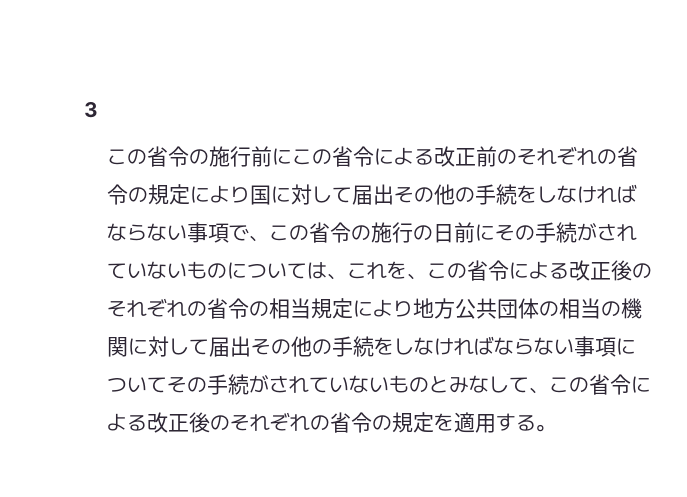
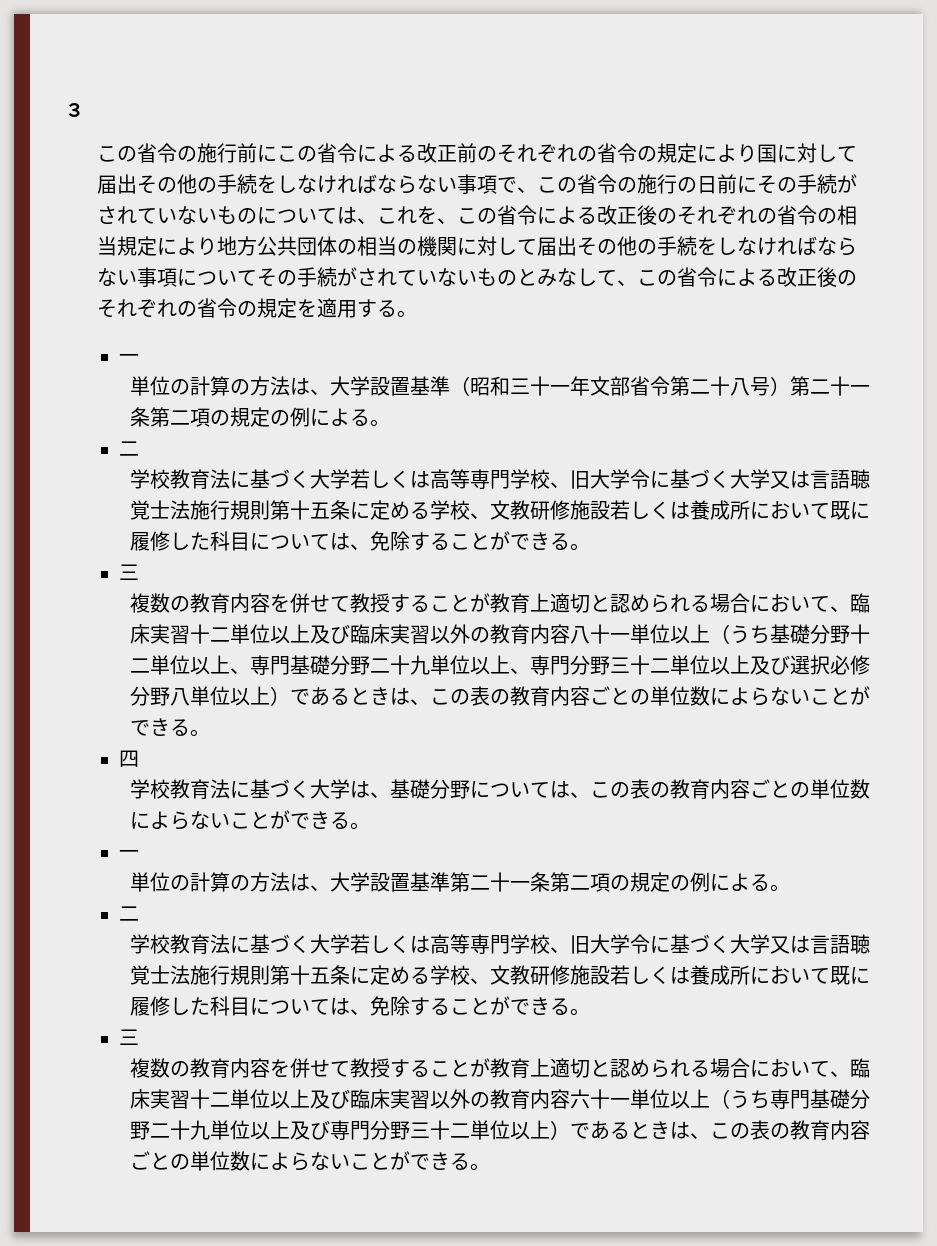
  この省令の施行前にこの省令による改正前のそれぞれの省令の規定により国に対して届出その他の手続をしなければならない事項で、この省令の施行の日前にその手続がされていないものについては、これを、この省令による改正後のそれぞれの省令の相当規定により地方公共団体の相当の機関に対して届出その他の手続をしなければならない事項についてその手続がされていないものとみなして、この省令による改正後のそれぞれの省令の規定を適用する。
+ 一
+ 単位の計算の方法は、大学設置基準（昭和三十一年文部省令第二十八号）第二十一条第二項の規定の例による。
+ 二
+ 学校教育法に基づく大学若しくは高等専門学校、旧大学令に基づく大学又は言語聴覚士法施行規則第十五条に定める学校、文教研修施設若しくは養成所において既に履修した科目については、免除することができる。
+ 三
+ 複数の教育内容を併せて教授することが教育上適切と認められる場合において、臨床実習十二単位以上及び臨床実習以外の教育内容八十一単位以上（うち基礎分野十二単位以上、専門基礎分野二十九単位以上、専門分野三十二単位以上及び選択必修分野八単位以上）であるときは、この表の教育内容ごとの単位数によらないことができる。
+ 四
+ 学校教育法に基づく大学は、基礎分野については、この表の教育内容ごとの単位数によらないことができる。
+ 一
+ 単位の計算の方法は、大学設置基準第二十一条第二項の規定の例による。
+ 二
+ 学校教育法に基づく大学若しくは高等専門学校、旧大学令に基づく大学又は言語聴覚士法施行規則第十五条に定める学校、文教研修施設若しくは養成所において既に履修した科目については、免除することができる。
+ 三
+ 複数の教育内容を併せて教授することが教育上適切と認められる場合において、臨床実習十二単位以上及び臨床実習以外の教育内容六十一単位以上（うち専門基礎分野二十九単位以上及び専門分野三十二単位以上）であるときは、この表の教育内容ごとの単位数によらないことができる。

